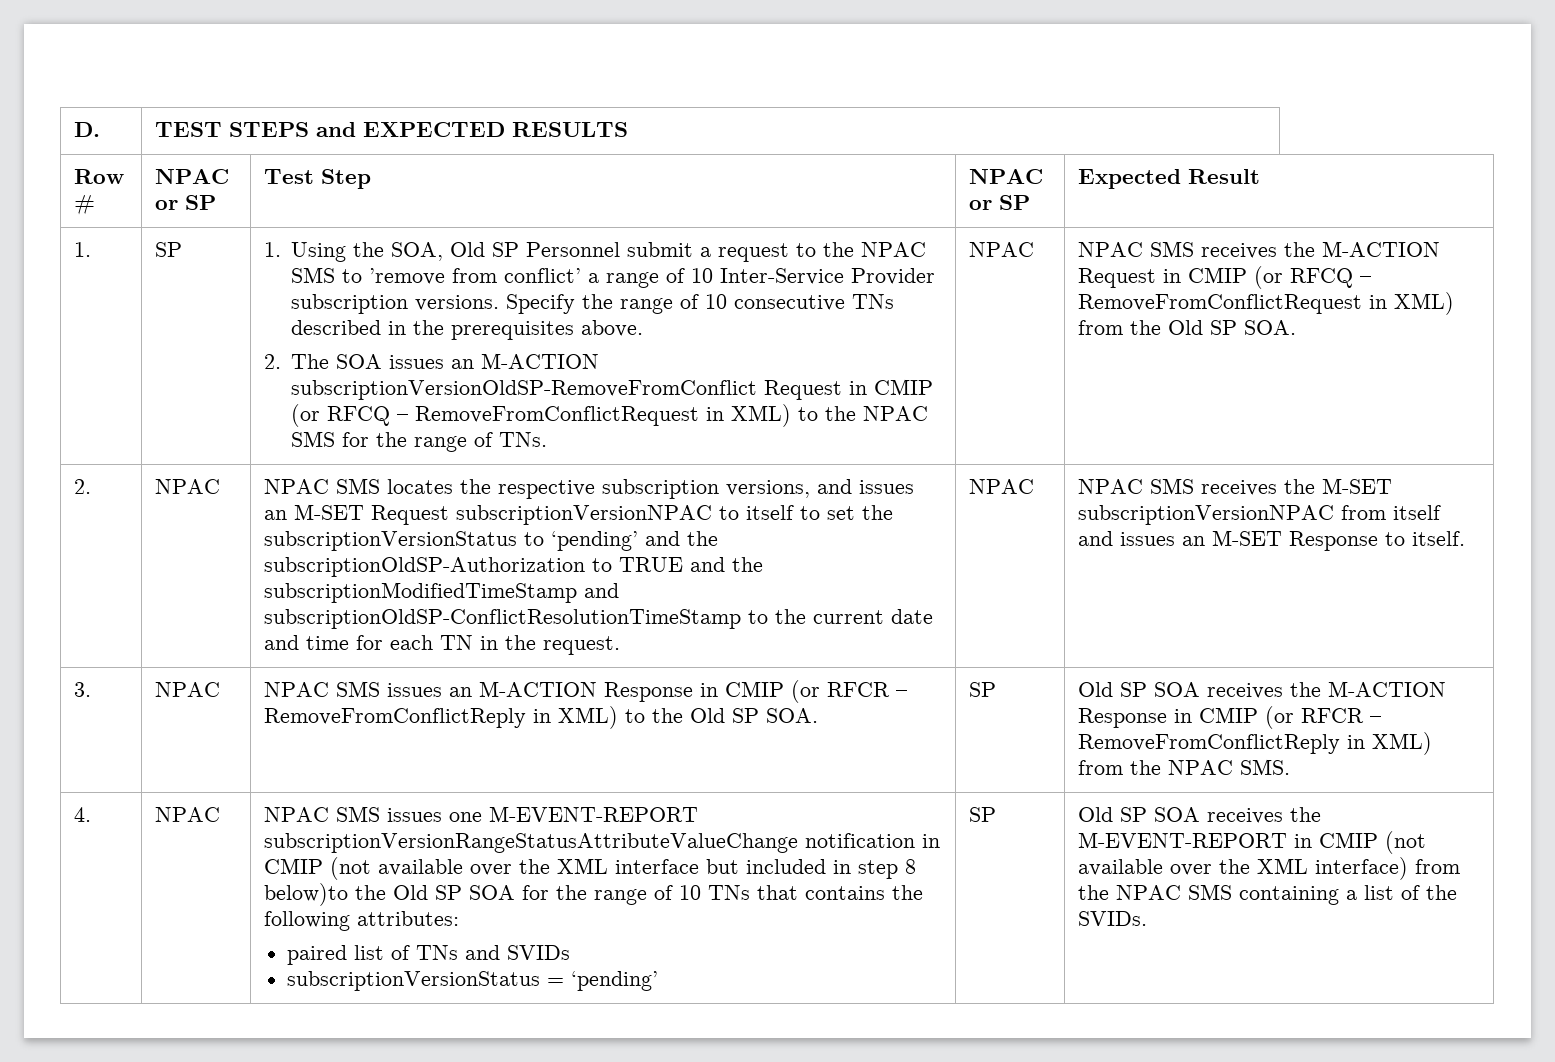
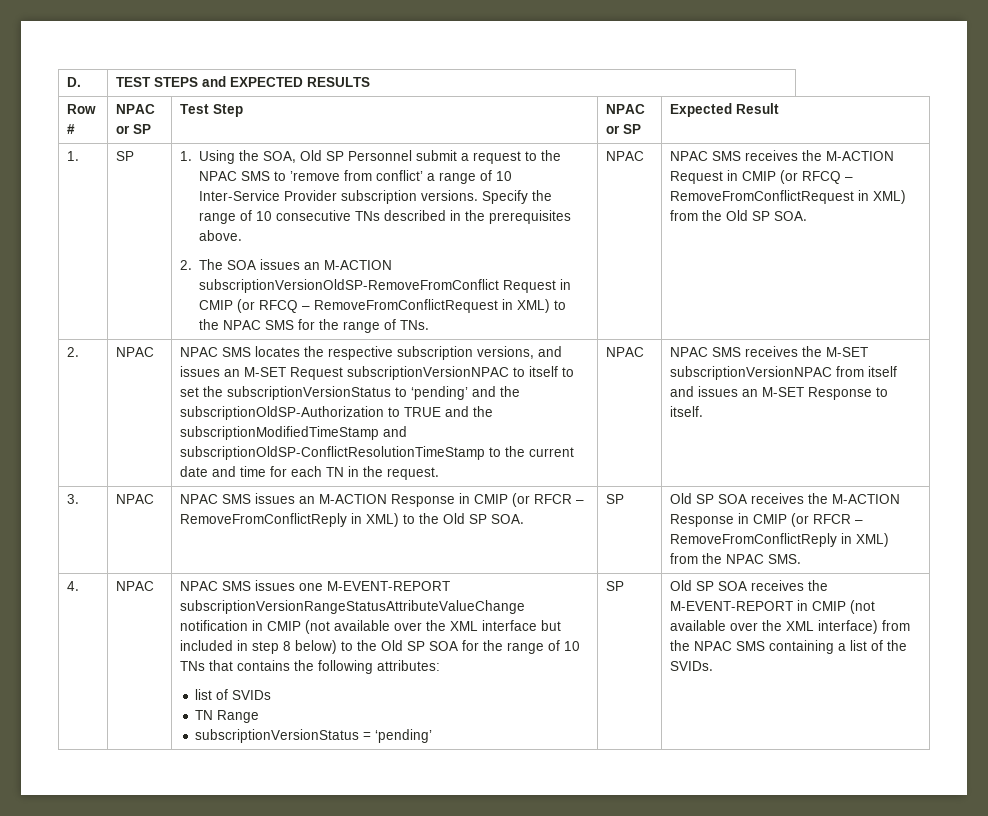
- NPAC SMS issues one M-EVENT-REPORT subscriptionVersionRangeStatusAttributeValueChange notification in CMIP (not available over the XML interface but included in step 8 below)to the Old SP SOA for the range of 10 TNs that contains the following attributes:
+ NPAC SMS issues one M-EVENT-REPORT subscriptionVersionRangeStatusAttributeValueChange notification in CMIP (not available over the XML interface but included in step 8 below) to the Old SP SOA for the range of 10 TNs that contains the following attributes:
- paired list of TNs and SVIDs
+ list of SVIDs
+ TN Range

